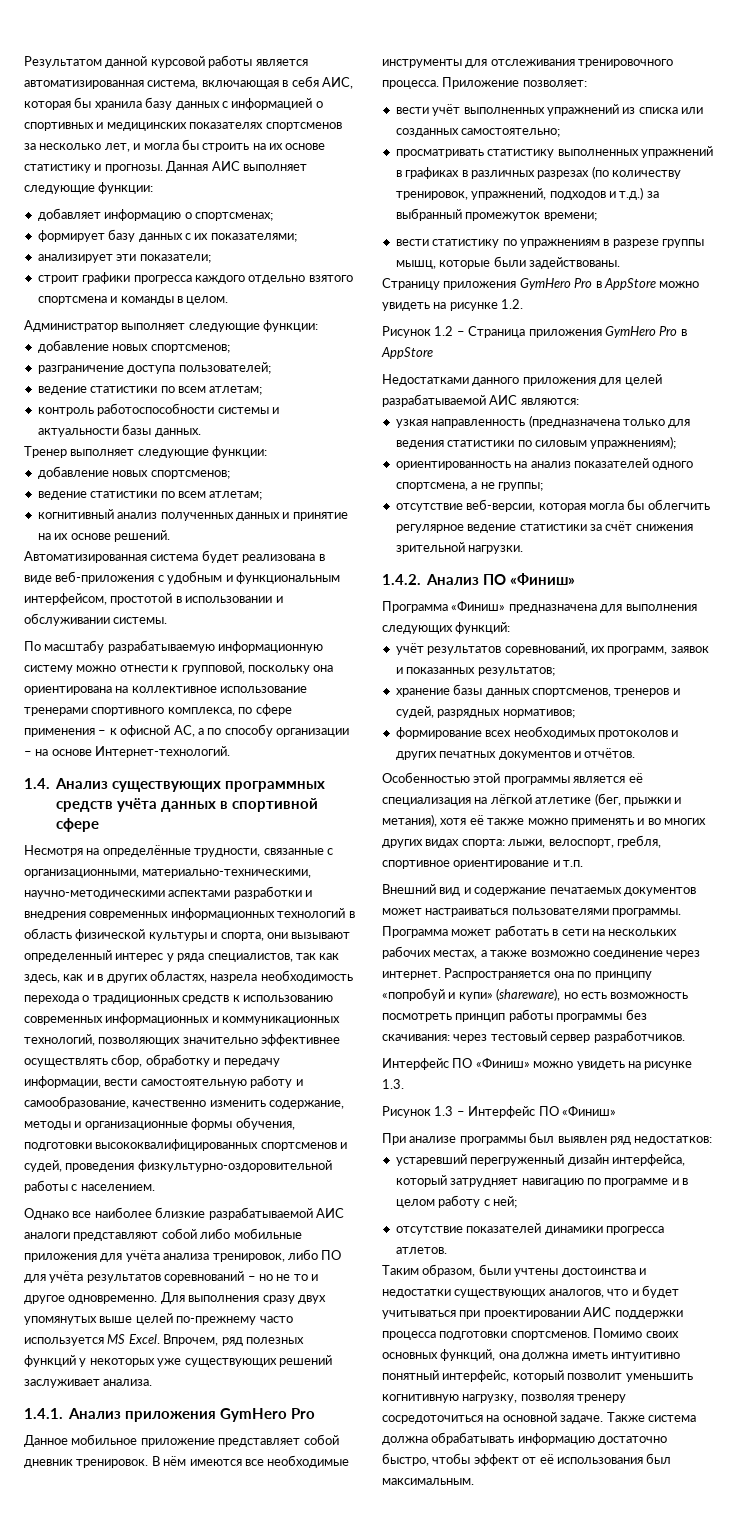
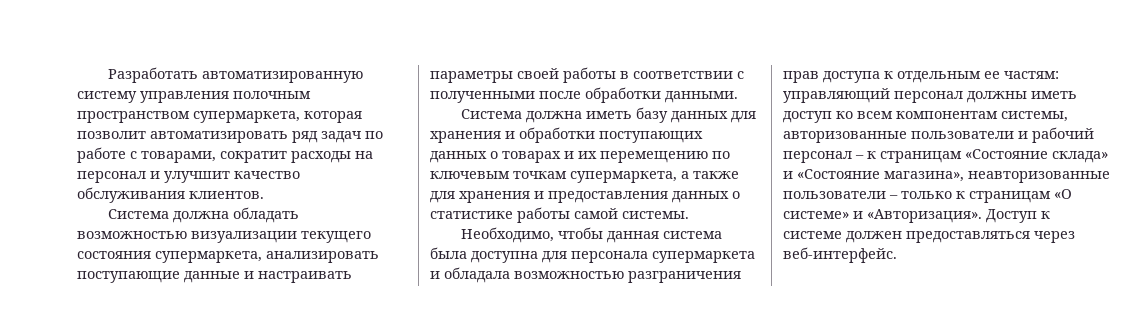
- Результатом данной курсовой работы является автоматизированная система, включающая в себя АИС, которая бы хранила базу данных с информацией о спортивных и медицинских показателях спортсменов за несколько лет, и могла бы строить на их основе статистику и прогнозы. Данная АИС выполняет следующие функции:
- добавляет информацию о спортсменах;
- формирует базу данных с их показателями;
- анализирует эти показатели;
- строит графики прогресса каждого отдельно взятого спортсмена и команды в целом.
- Администратор выполняет следующие функции:
- добавление новых спортсменов;
- разграничение доступа пользователей;
- ведение статистики по всем атлетам;
- контроль работоспособности системы и актуальности базы данных.
- Тренер выполняет следующие функции:
- добавление новых спортсменов;
- ведение статистики по всем атлетам;
- когнитивный анализ полученных данных и принятие на их основе решений.
- Автоматизированная система будет реализована в виде веб-приложения с удобным и функциональным интерфейсом, простотой в использовании и обслуживании системы.
- По масштабу разрабатываемую информационную систему можно отнести к групповой, поскольку она ориентирована на коллективное использование тренерами спортивного комплекса, по сфере применения – к офисной АС, а по способу организации – на основе Интернет-технологий.
- 1.4. Анализ существующих программных средств учёта данных в спортивной сфере
- Несмотря на определённые трудности, связанные с организационными, материально-техническими, научно-методическими аспектами разработки и внедрения современных информационных технологий в область физической культуры и спорта, они вызывают определенный интерес у ряда специалистов, так как здесь, как и в других областях, назрела необходимость перехода о традиционных средств к использованию современных информационных и коммуникационных технологий, позволяющих значительно эффективнее осуществлять сбор, обработку и передачу информации, вести самостоятельную работу и самообразование, качественно изменить содержание, методы и организационные формы обучения, подготовки высококвалифицированных спортсменов и судей, проведения физкультурно-оздоровительной работы с населением.
- Однако все наиболее близкие разрабатываемой АИС аналоги представляют собой либо мобильные приложения для учёта анализа тренировок, либо ПО для учёта результатов соревнований – но не то и другое одновременно. Для выполнения сразу двух упомянутых выше целей по-прежнему часто используется MS Excel. Впрочем, ряд полезных функций у некоторых уже существующих решений заслуживает анализа.
- 1.4.1. Анализ приложения GymHero Pro
- Данное мобильное приложение представляет собой дневник тренировок. В нём имеются все необходимые инструменты для отслеживания тренировочного процесса. Приложение позволяет:
- вести учёт выполненных упражнений из списка или созданных самостоятельно;
- просматривать статистику выполненных упражнений в графиках в различных разрезах (по количеству тренировок, упражнений, подходов и т.д.) за выбранный промежуток времени;
- вести статистику по упражнениям в разрезе группы мышц, которые были задействованы.
- Страницу приложения GymHero Pro в AppStore можно увидеть на рисунке 1.2.
- Рисунок 1.2 – Страница приложения GymHero Pro в AppStore
- Недостатками данного приложения для целей разрабатываемой АИС являются:
- узкая направленность (предназначена только для ведения статистики по силовым упражнениям);
- ориентированность на анализ показателей одного спортсмена, а не группы;
- отсутствие веб-версии, которая могла бы облегчить регулярное ведение статистики за счёт снижения зрительной нагрузки.
- 1.4.2. Анализ ПО «Финиш»
- Программа «Финиш» предназначена для выполнения следующих функций:
- учёт результатов соревнований, их программ, заявок и показанных результатов;
- хранение базы данных спортсменов, тренеров и судей, разрядных нормативов;
- формирование всех необходимых протоколов и других печатных документов и отчётов.
- Особенностью этой программы является её специализация на лёгкой атлетике (бег, прыжки и метания), хотя её также можно применять и во многих других видах спорта: лыжи, велоспорт, гребля, спортивное ориентирование и т.п.
- Внешний вид и содержание печатаемых документов может настраиваться пользователями программы. Программа может работать в сети на нескольких рабочих местах, а также возможно соединение через интернет. Распространяется она по принципу «попробуй и купи» (shareware), но есть возможность посмотреть принцип работы программы без скачивания: через тестовый сервер разработчиков.
- Интерфейс ПО «Финиш» можно увидеть на рисунке 1.3.
- Рисунок 1.3 – Интерфейс ПО «Финиш»
- При анализе программы был выявлен ряд недостатков:
- устаревший перегруженный дизайн интерфейса, который затрудняет навигацию по программе и в целом работу с ней;
- отсутствие показателей динамики прогресса атлетов.
- Таким образом, были учтены достоинства и недостатки существующих аналогов, что и будет учитываться при проектировании АИС поддержки процесса подготовки спортсменов. Помимо своих основных функций, она должна иметь интуитивно понятный интерфейс, который позволит уменьшить когнитивную нагрузку, позволяя тренеру сосредоточиться на основной задаче. Также система должна обрабатывать информацию достаточно быстро, чтобы эффект от её использования был максимальным.
+ Разработать автоматизированную систему управления полочным пространством супермаркета, которая позволит автоматизировать ряд задач по работе с товарами, сократит расходы на персонал и улучшит качество обслуживания клиентов.
+ Система должна обладать возможностью визуализации текущего состояния супермаркета, анализировать поступающие данные и настраивать параметры своей работы в соответствии с полученными после обработки данными.
+ Система должна иметь базу данных для хранения и обработки поступающих данных о товарах и их перемещению по ключевым точкам супермаркета, а также для хранения и предоставления данных о статистике работы самой системы.
+ Необходимо, чтобы данная система была доступна для персонала супермаркета и обладала возможностью разграничения прав доступа к отдельным ее частям: управляющий персонал должны иметь доступ ко всем компонентам системы, авторизованные пользователи и рабочий персонал – к страницам «Состояние склада» и «Состояние магазина», неавторизованные пользователи – только к страницам «О системе» и «Авторизация». Доступ к системе должен предоставляться через веб-интерфейс.

